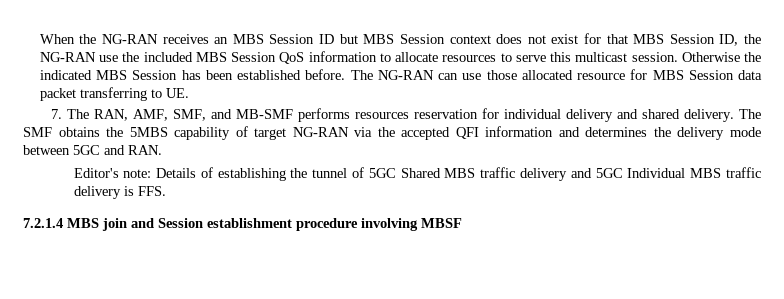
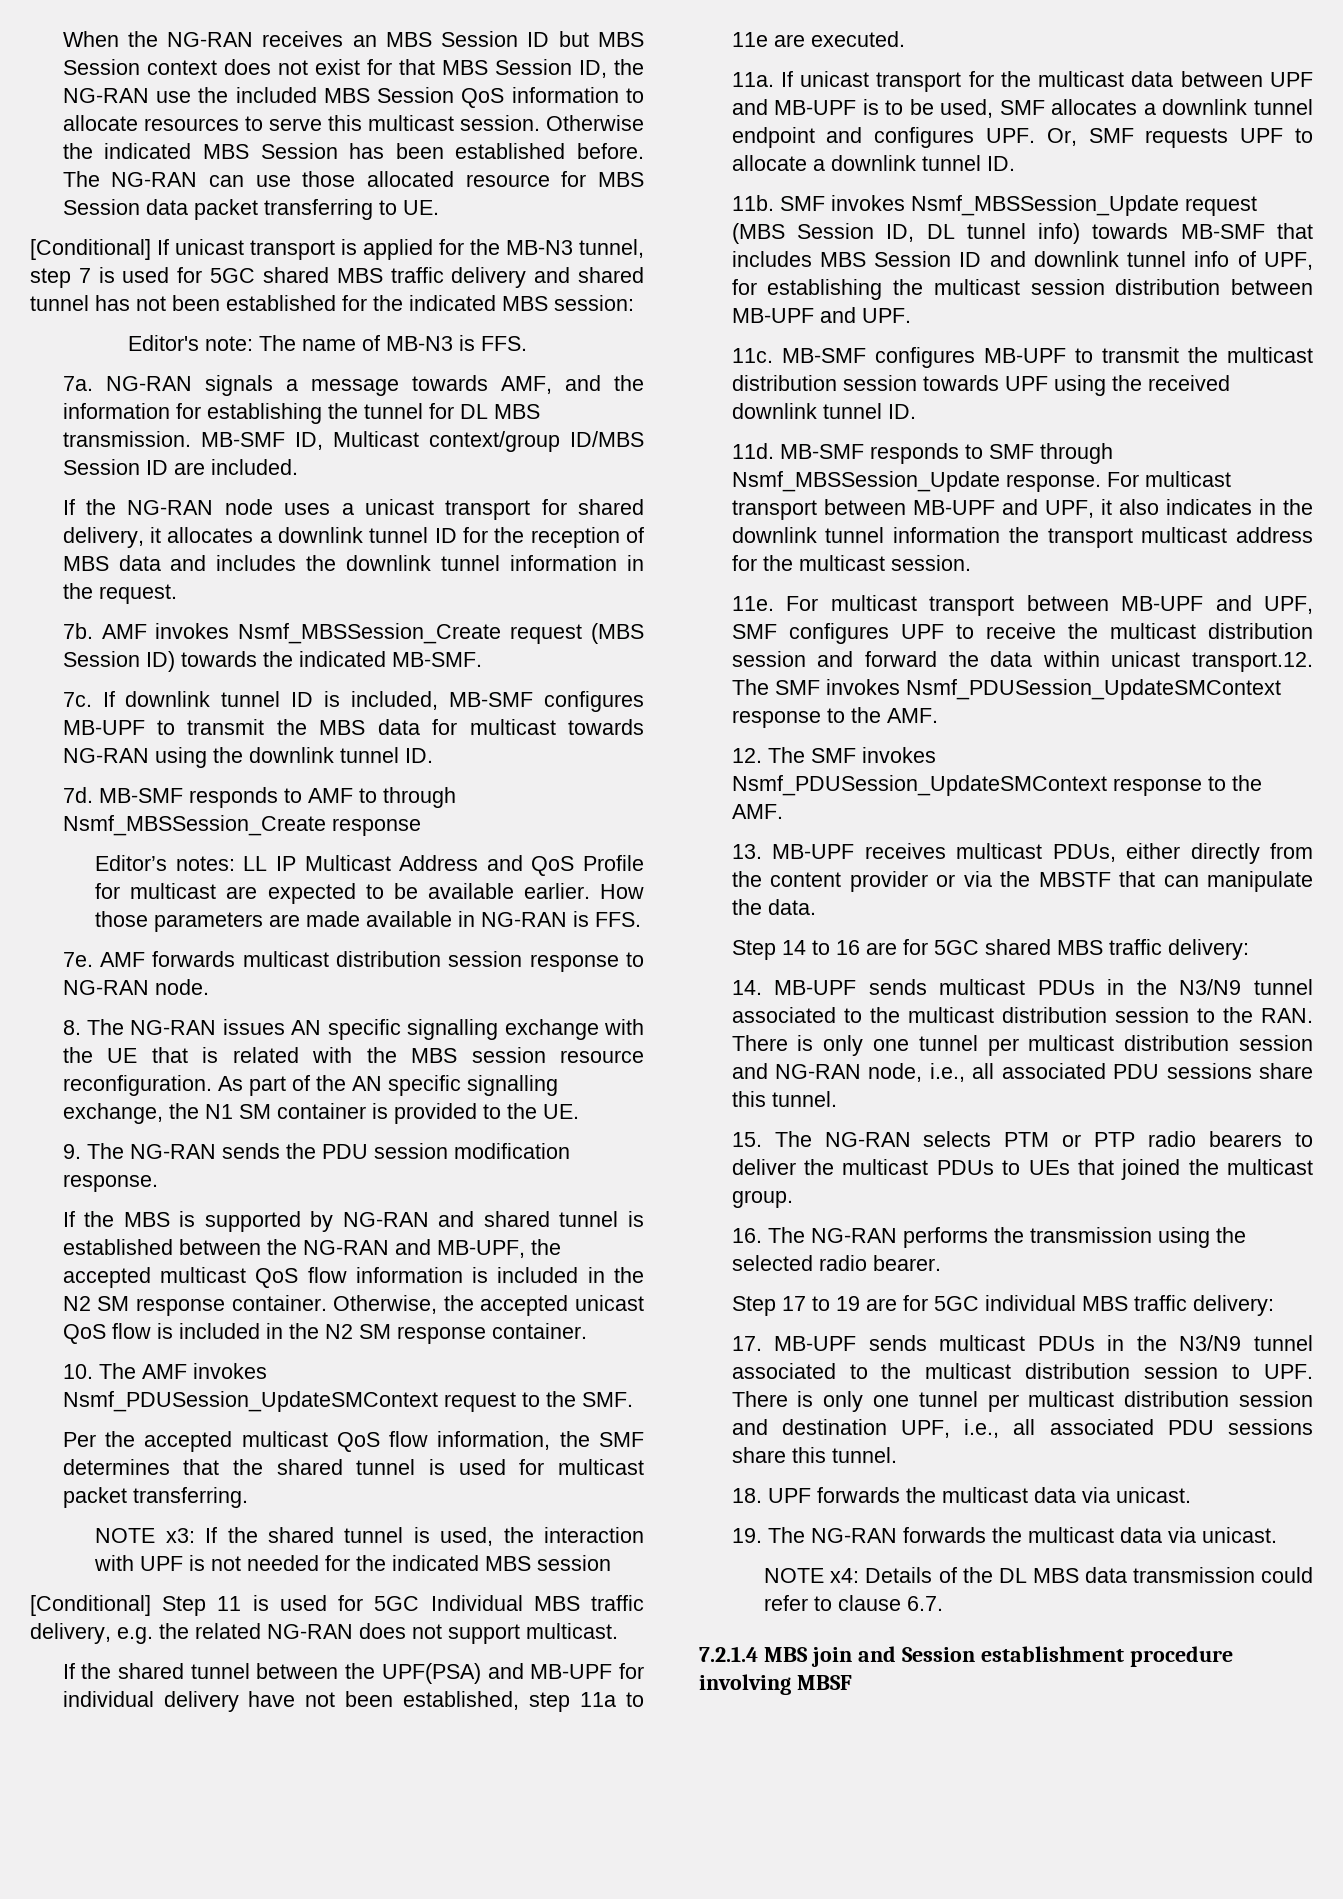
- 7. The RAN, AMF, SMF, and MB-SMF performs resources reservation for individual delivery and shared delivery. The SMF obtains the 5MBS capability of target NG-RAN via the accepted QFI information and determines the delivery mode between 5GC and RAN.
- Editor's note: Details of establishing the tunnel of 5GC Shared MBS traffic delivery and 5GC Individual MBS traffic delivery is FFS.
+ [Conditional] If unicast transport is applied for the MB-N3 tunnel, step 7 is used for 5GC shared MBS traffic delivery and shared tunnel has not been established for the indicated MBS session:
+ Editor's note: The name of MB-N3 is FFS.
+ 7a. NG-RAN signals a message towards AMF, and the information for establishing the tunnel for DL MBS transmission. MB-SMF ID, Multicast context/group ID/MBS Session ID are included.
+ If the NG-RAN node uses a unicast transport for shared delivery, it allocates a downlink tunnel ID for the reception of MBS data and includes the downlink tunnel information in the request.
+ 7b. AMF invokes Nsmf_MBSSession_Create request (MBS Session ID) towards the indicated MB-SMF.
+ 7c. If downlink tunnel ID is included, MB-SMF configures MB-UPF to transmit the MBS data for multicast towards NG-RAN using the downlink tunnel ID.
+ 7d. MB-SMF responds to AMF to through Nsmf_MBSSession_Create response
+ Editor’s notes: LL IP Multicast Address and QoS Profile for multicast are expected to be available earlier. How those parameters are made available in NG-RAN is FFS.
+ 7e. AMF forwards multicast distribution session response to NG-RAN node.
+ 8. The NG-RAN issues AN specific signalling exchange with the UE that is related with the MBS session resource reconfiguration. As part of the AN specific signalling exchange, the N1 SM container is provided to the UE.
+ 9. The NG-RAN sends the PDU session modification response.
+ If the MBS is supported by NG-RAN and shared tunnel is established between the NG-RAN and MB-UPF, the accepted multicast QoS flow information is included in the N2 SM response container. Otherwise, the accepted unicast QoS flow is included in the N2 SM response container.
+ 10. The AMF invokes Nsmf_PDUSession_UpdateSMContext request to the SMF.
+ Per the accepted multicast QoS flow information, the SMF determines that the shared tunnel is used for multicast packet transferring.
+ NOTE x3: If the shared tunnel is used, the interaction with UPF is not needed for the indicated MBS session
+ [Conditional] Step 11 is used for 5GC Individual MBS traffic delivery, e.g. the related NG-RAN does not support multicast.
+ If the shared tunnel between the UPF(PSA) and MB-UPF for individual delivery have not been established, step 11a to 11e are executed.
+ 11a. If unicast transport for the multicast data between UPF and MB-UPF is to be used, SMF allocates a downlink tunnel endpoint and configures UPF. Or, SMF requests UPF to allocate a downlink tunnel ID.
+ 11b. SMF invokes Nsmf_MBSSession_Update request (MBS Session ID, DL tunnel info) towards MB-SMF that includes MBS Session ID and downlink tunnel info of UPF, for establishing the multicast session distribution between MB-UPF and UPF.
+ 11c. MB-SMF configures MB-UPF to transmit the multicast distribution session towards UPF using the received downlink tunnel ID.
+ 11d. MB-SMF responds to SMF through Nsmf_MBSSession_Update response. For multicast transport between MB-UPF and UPF, it also indicates in the downlink tunnel information the transport multicast address for the multicast session.
+ 11e. For multicast transport between MB-UPF and UPF, SMF configures UPF to receive the multicast distribution session and forward the data within unicast transport.12. The SMF invokes Nsmf_PDUSession_UpdateSMContext response to the AMF.
+ 12. The SMF invokes Nsmf_PDUSession_UpdateSMContext response to the AMF.
+ 13. MB-UPF receives multicast PDUs, either directly from the content provider or via the MBSTF that can manipulate the data.
+ Step 14 to 16 are for 5GC shared MBS traffic delivery:
+ 14. MB-UPF sends multicast PDUs in the N3/N9 tunnel associated to the multicast distribution session to the RAN. There is only one tunnel per multicast distribution session and NG-RAN node, i.e., all associated PDU sessions share this tunnel.
+ 15. The NG-RAN selects PTM or PTP radio bearers to deliver the multicast PDUs to UEs that joined the multicast group.
+ 16. The NG-RAN performs the transmission using the selected radio bearer.
+ Step 17 to 19 are for 5GC individual MBS traffic delivery:
+ 17. MB-UPF sends multicast PDUs in the N3/N9 tunnel associated to the multicast distribution session to UPF. There is only one tunnel per multicast distribution session and destination UPF, i.e., all associated PDU sessions share this tunnel.
+ 18. UPF forwards the multicast data via unicast.
+ 19. The NG-RAN forwards the multicast data via unicast.
+ NOTE x4: Details of the DL MBS data transmission could refer to clause 6.7.

